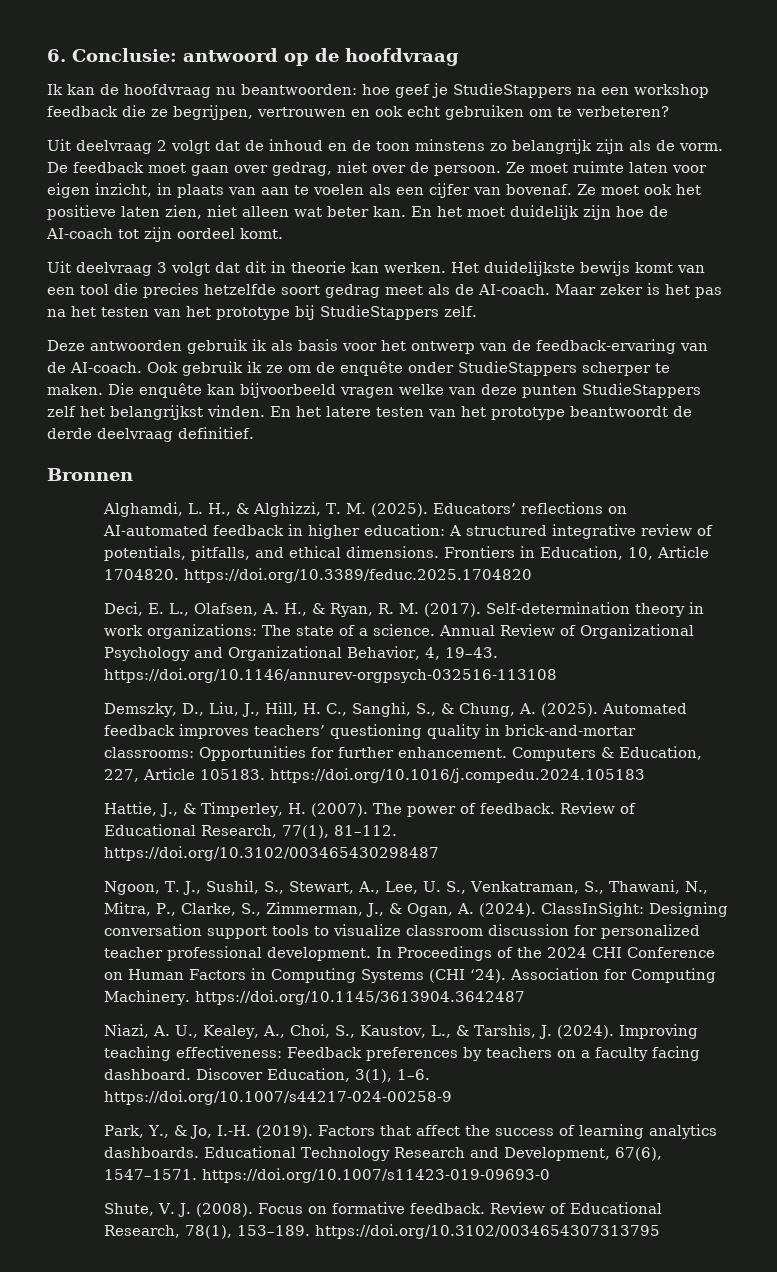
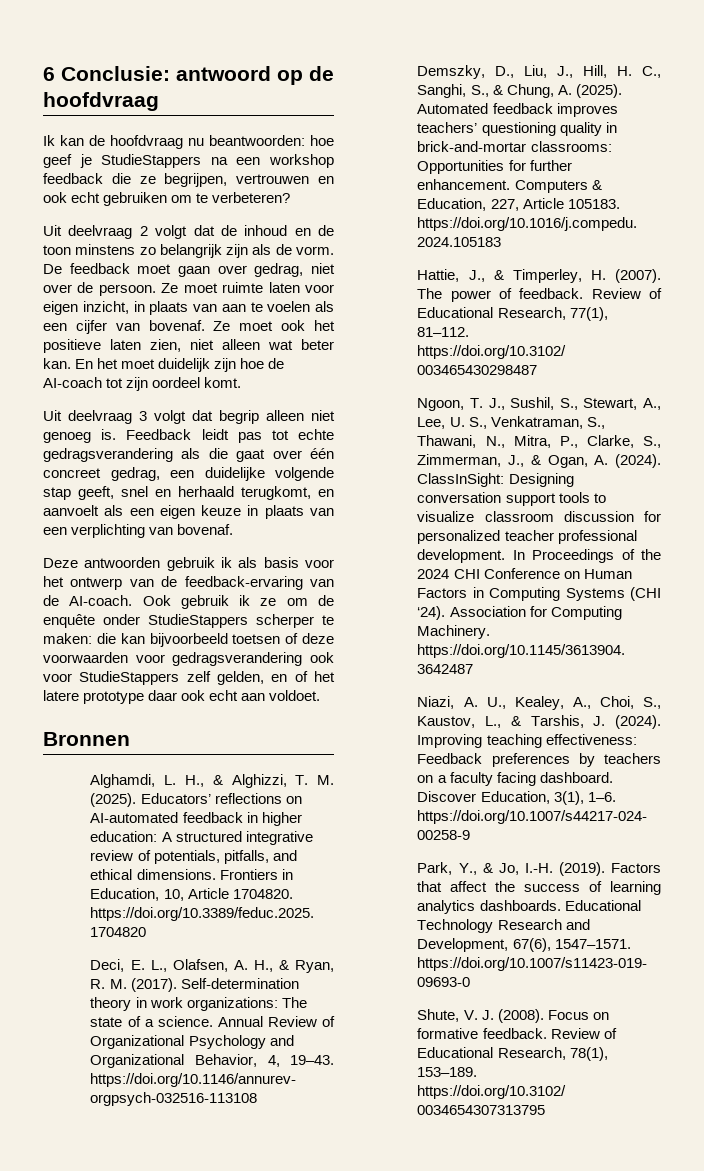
- 6. Conclusie: antwoord op de hoofdvraag
+ 6 Conclusie: antwoord op de hoofdvraag
- Uit deelvraag 3 volgt dat dit in theorie kan werken. Het duidelijkste bewijs komt van een tool die precies hetzelfde soort gedrag meet als de AI-coach. Maar zeker is het pas na het testen van het prototype bij StudieStappers zelf.
+ Uit deelvraag 3 volgt dat begrip alleen niet genoeg is. Feedback leidt pas tot echte gedragsverandering als die gaat over één concreet gedrag, een duidelijke volgende stap geeft, snel en herhaald terugkomt, en aanvoelt als een eigen keuze in plaats van een verplichting van bovenaf.
- Ook gebruik ik ze om de enquête onder StudieStappers scherper te maken. Die enquête kan bijvoorbeeld vragen welke van deze punten StudieStappers zelf het belangrijkst vinden. En het latere testen van het prototype beantwoordt de derde deelvraag definitief.
+ Ook gebruik ik ze om de enquête onder StudieStappers scherper te maken: die kan bijvoorbeeld toetsen of deze voorwaarden voor gedragsverandering ook voor StudieStappers zelf gelden, en of het latere prototype daar ook echt aan voldoet.

